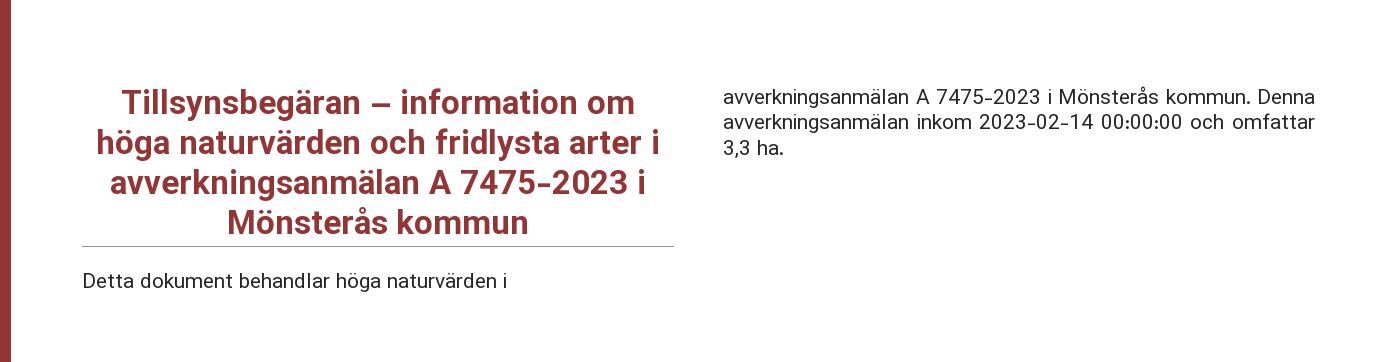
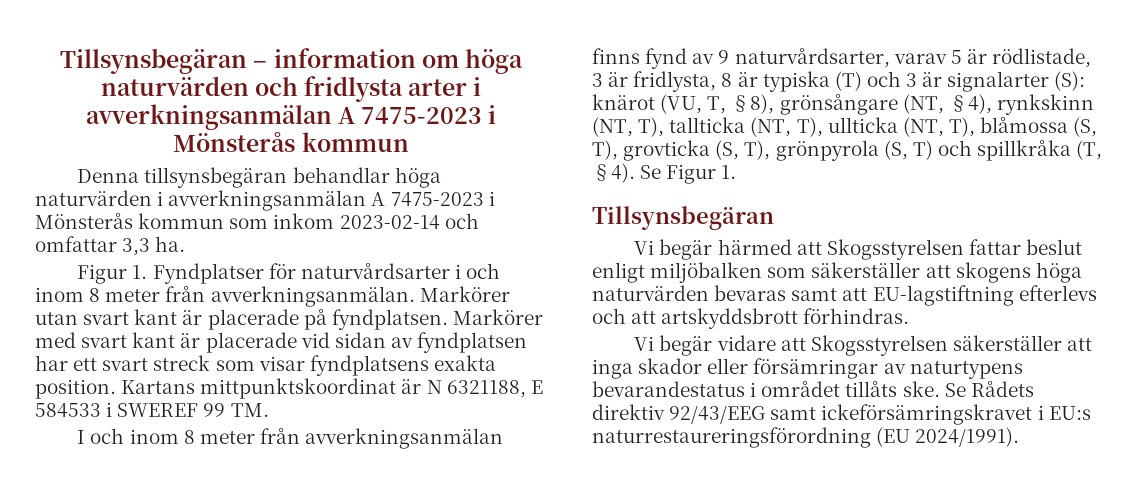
- Detta dokument behandlar höga naturvärden i avverkningsanmälan A 7475-2023 i Mönsterås kommun. Denna avverkningsanmälan inkom 2023-02-14 00:00:00 och omfattar 3,3 ha.
+ Denna tillsynsbegäran behandlar höga naturvärden i avverkningsanmälan A 7475-2023 i Mönsterås kommun som inkom 2023-02-14 och omfattar 3,3 ha.
+ Figur 1. Fyndplatser för naturvårdsarter i och inom 8 meter från avverkningsanmälan. Markörer utan svart kant är placerade på fyndplatsen. Markörer med svart kant är placerade vid sidan av fyndplatsen har ett svart streck som visar fyndplatsens exakta position. Kartans mittpunktskoordinat är N 6321188, E 584533 i SWEREF 99 TM.
+ I och inom 8 meter från avverkningsanmälan finns fynd av 9 naturvårdsarter, varav 5 är rödlistade, 3 är fridlysta, 8 är typiska (T) och 3 är signalarter (S): knärot (VU, T, §8), grönsångare (NT, §4), rynkskinn (NT, T), tallticka (NT, T), ullticka (NT, T), blåmossa (S, T), grovticka (S, T), grönpyrola (S, T) och spillkråka (T, §4). Se Figur 1.
+ Tillsynsbegäran
+ Vi begär härmed att Skogsstyrelsen fattar beslut enligt miljöbalken som säkerställer att skogens höga naturvärden bevaras samt att EU-lagstiftning efterlevs och att artskyddsbrott förhindras.
+ Vi begär vidare att Skogsstyrelsen säkerställer att inga skador eller försämringar av naturtypens bevarandestatus i området tillåts ske. Se Rådets direktiv 92/43/EEG samt ickeförsämringskravet i EU:s naturrestaureringsförordning (EU 2024/1991).

